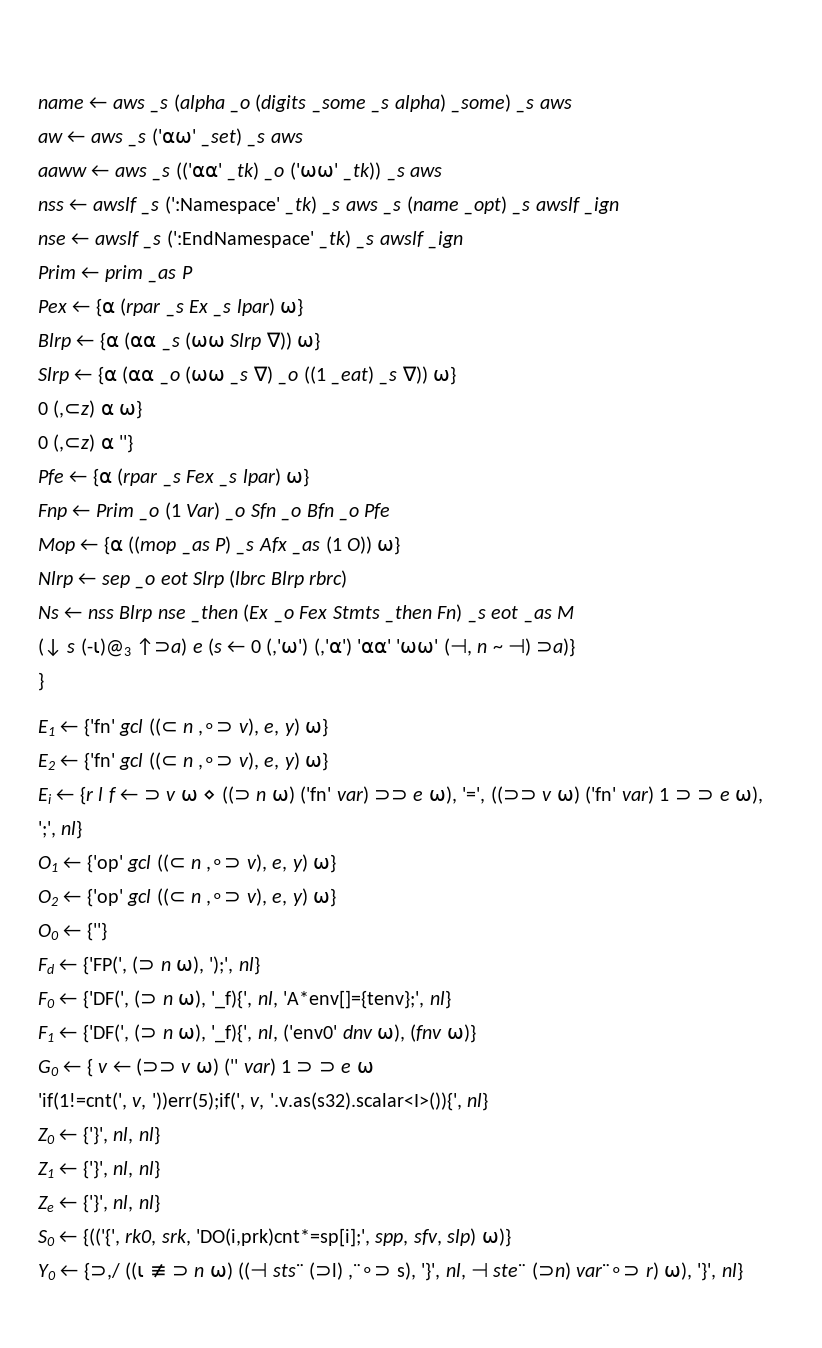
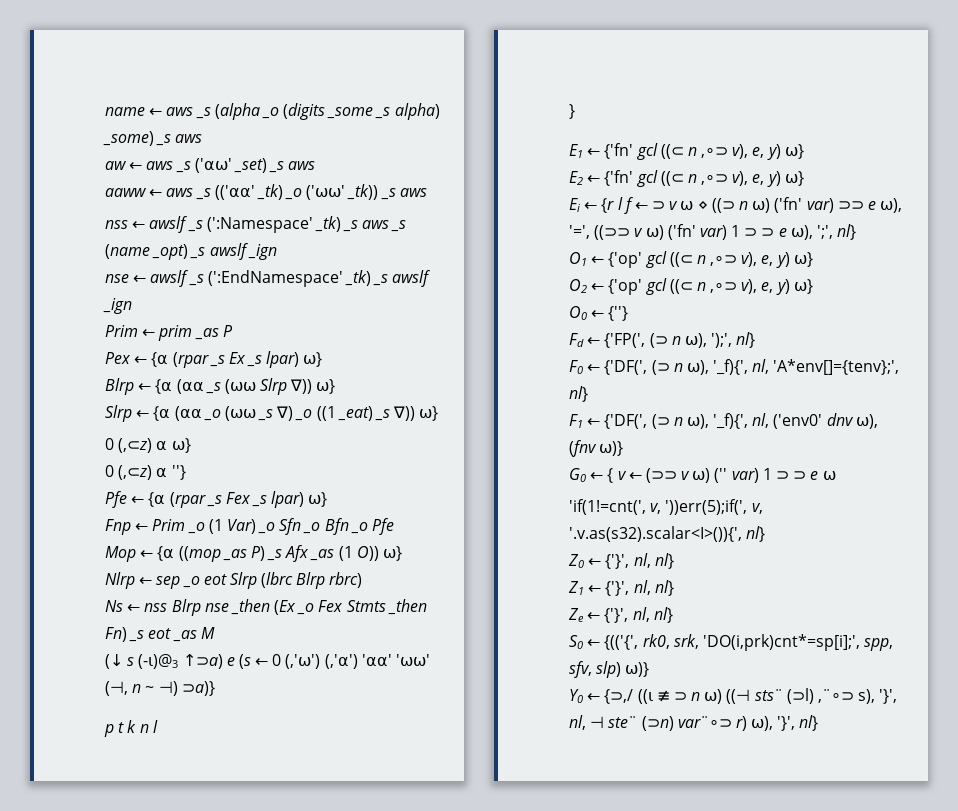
+ p t k n l

